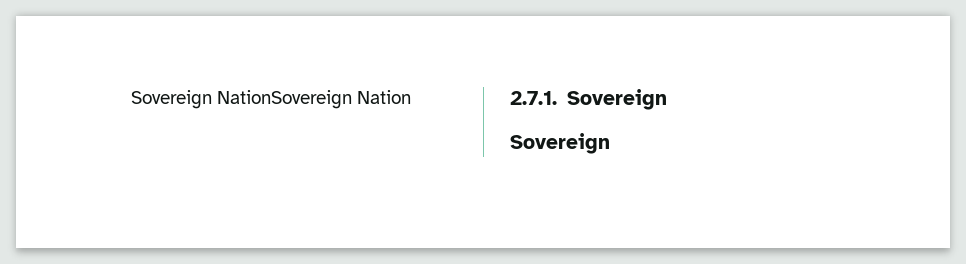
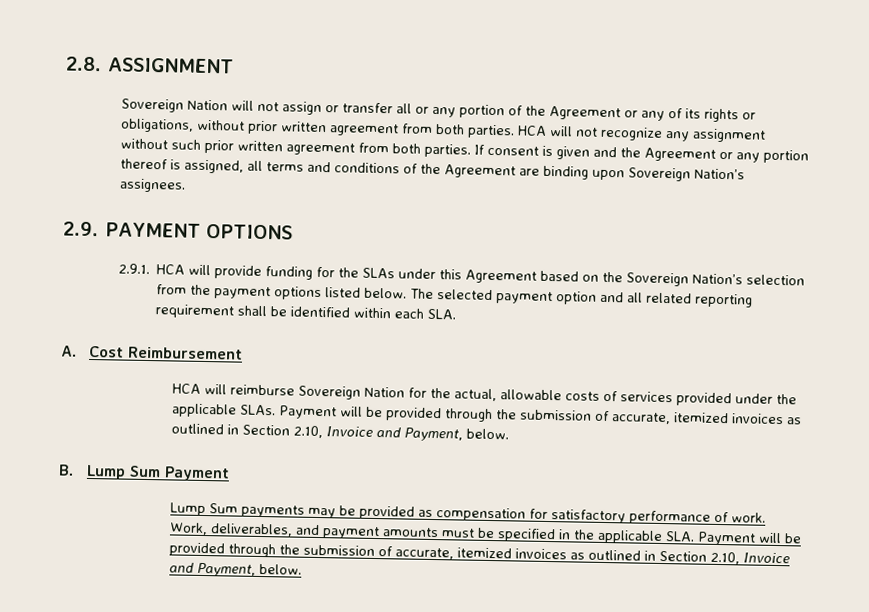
- Sovereign NationSovereign Nation
- 2.7.1. Sovereign
- Sovereign
+ 2.8. ASSIGNMENT
+ Sovereign Nation will not assign or transfer all or any portion of the Agreement or any of its rights or obligations, without prior written agreement from both parties. HCA will not recognize any assignment without such prior written agreement from both parties. If consent is given and the Agreement or any portion thereof is assigned, all terms and conditions of the Agreement are binding upon Sovereign Nation’s assignees.
+ 2.9. PAYMENT OPTIONS
+ 2.9.1. HCA will provide funding for the SLAs under this Agreement based on the Sovereign Nation’s selection from the payment options listed below. The selected payment option and all related reporting requirement shall be identified within each SLA.
+ A. Cost Reimbursement
+ HCA will reimburse Sovereign Nation for the actual, allowable costs of services provided under the applicable SLAs. Payment will be provided through the submission of accurate, itemized invoices as outlined in Section 2.10, Invoice and Payment, below.
+ B. Lump Sum Payment
+ Lump Sum payments may be provided as compensation for satisfactory performance of work. Work, deliverables, and payment amounts must be specified in the applicable SLA. Payment will be provided through the submission of accurate, itemized invoices as outlined in Section 2.10, Invoice and Payment, below.

